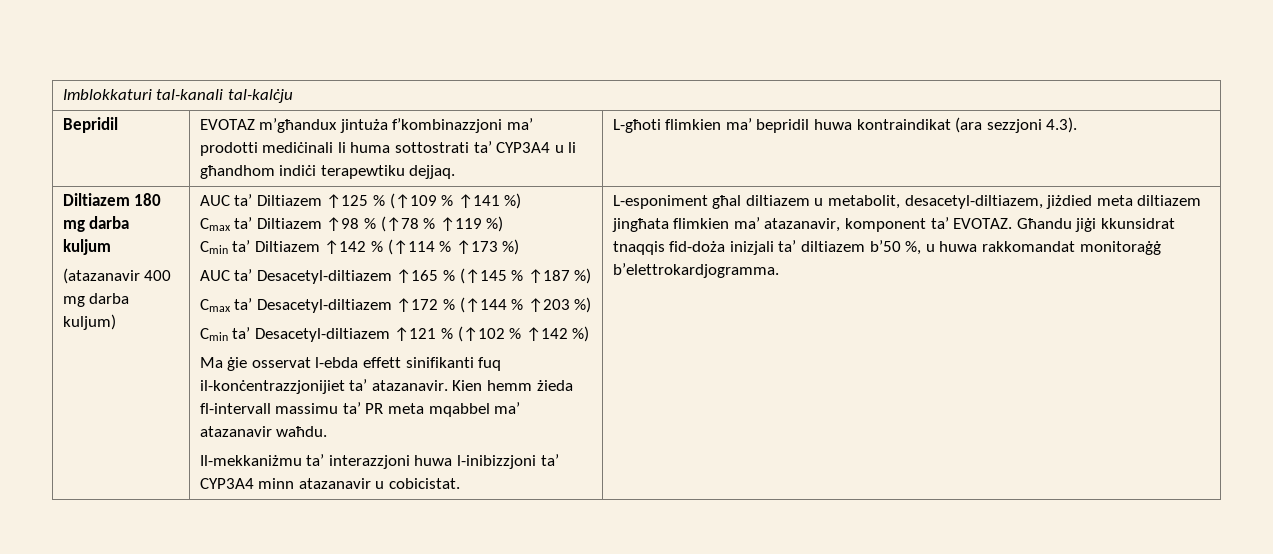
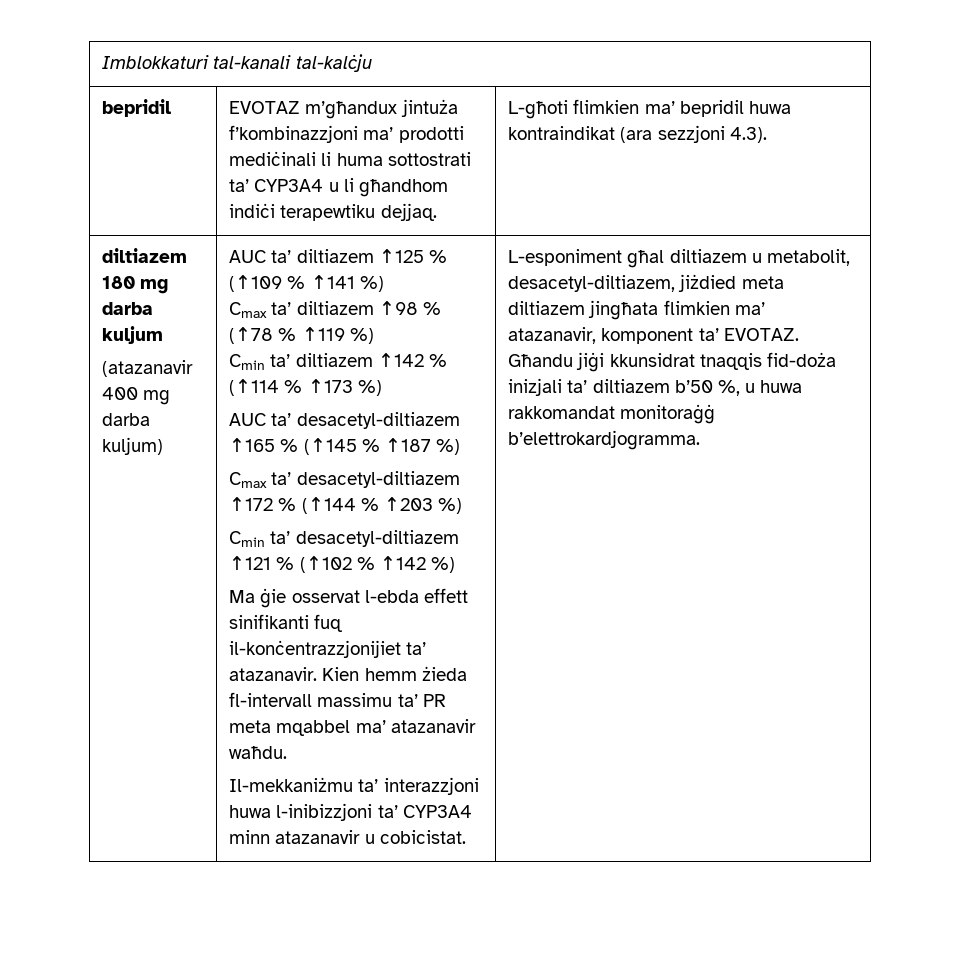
- Bepridil | EVOTAZ m’għandux jintuża f’kombinazzjoni ma’ prodotti mediċinali li huma sottostrati ta’ CYP3A4 u li għandhom indiċi terapewtiku dejjaq. | L-għoti flimkien ma’ bepridil huwa kontraindikat (ara sezzjoni 4.3).
+ bepridil | EVOTAZ m’għandux jintuża f’kombinazzjoni ma’ prodotti mediċinali li huma sottostrati ta’ CYP3A4 u li għandhom indiċi terapewtiku dejjaq. | L-għoti flimkien ma’ bepridil huwa kontraindikat (ara sezzjoni 4.3).
- Diltiazem 180 mg darba kuljum
+ diltiazem 180 mg darba kuljum
- AUC ta’ Diltiazem ↑125 % (↑109 % ↑141 %)
+ AUC ta’ diltiazem ↑125 % (↑109 % ↑141 %)
- Cmax ta’ Diltiazem ↑98 % (↑78 % ↑119 %)
+ Cmax ta’ diltiazem ↑98 % (↑78 % ↑119 %)
- Cmin ta’ Diltiazem ↑142 % (↑114 % ↑173 %)
+ Cmin ta’ diltiazem ↑142 % (↑114 % ↑173 %)
- AUC ta’ Desacetyl-diltiazem ↑165 % (↑145 % ↑187 %)
+ AUC ta’ desacetyl-diltiazem ↑165 % (↑145 % ↑187 %)
- Cmax ta’ Desacetyl-diltiazem ↑172 % (↑144 % ↑203 %)
+ Cmax ta’ desacetyl-diltiazem ↑172 % (↑144 % ↑203 %)
- Cmin ta’ Desacetyl-diltiazem ↑121 % (↑102 % ↑142 %)
+ Cmin ta’ desacetyl-diltiazem ↑121 % (↑102 % ↑142 %)

